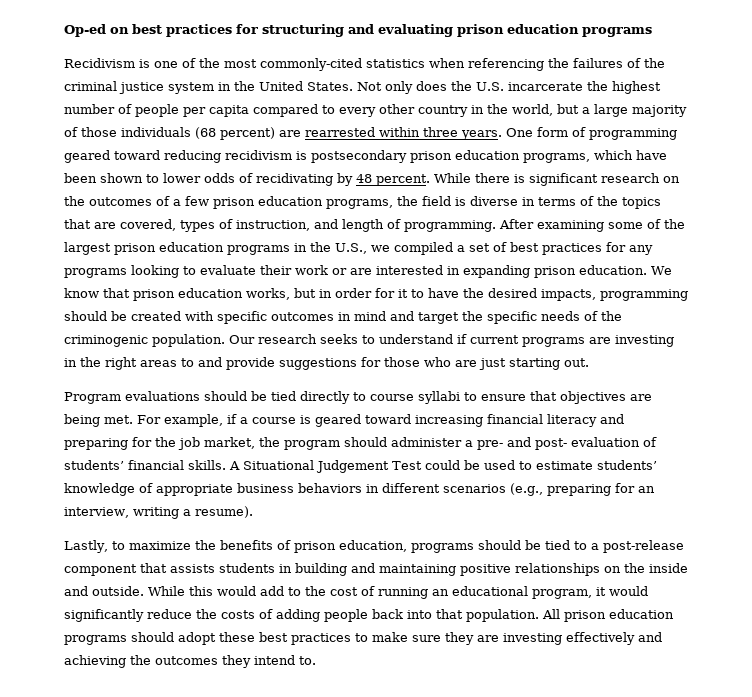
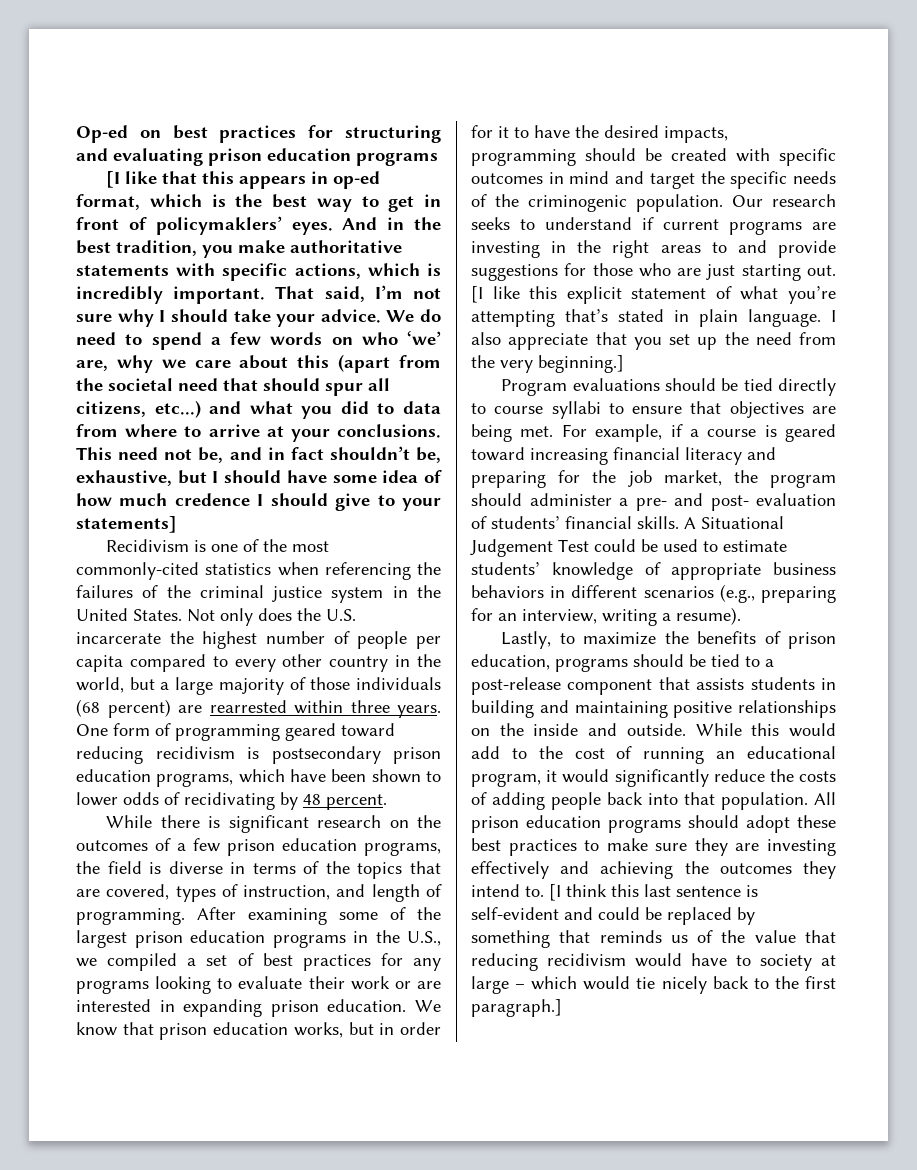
+ [I like that this appears in op-ed format, which is the best way to get in front of policymaklers’ eyes. And in the best tradition, you make authoritative statements with specific actions, which is incredibly important. That said, I’m not sure why I should take your advice. We do need to spend a few words on who ‘we’ are, why we care about this (apart from the societal need that should spur all citizens, etc...) and what you did to data from where to arrive at your conclusions. This need not be, and in fact shouldn’t be, exhaustive, but I should have some idea of how much credence I should give to your statements]
- One form of programming geared toward reducing recidivism is postsecondary prison education programs, which have been shown to lower odds of recidivating by 48 percent. While there is significant research on the outcomes of a few prison education programs, the field is diverse in terms of the topics that are covered, types of instruction, and length of programming.
+ One form of programming geared toward reducing recidivism is postsecondary prison education programs, which have been shown to lower odds of recidivating by 48 percent.
+ While there is significant research on the outcomes of a few prison education programs, the field is diverse in terms of the topics that are covered, types of instruction, and length of programming.
+ [I like this explicit statement of what you’re attempting that’s stated in plain language. I also appreciate that you set up the need from the very beginning.]
+ [I think this last sentence is self-evident and could be replaced by something that reminds us of the value that reducing recidivism would have to society at large – which would tie nicely back to the first paragraph.]

